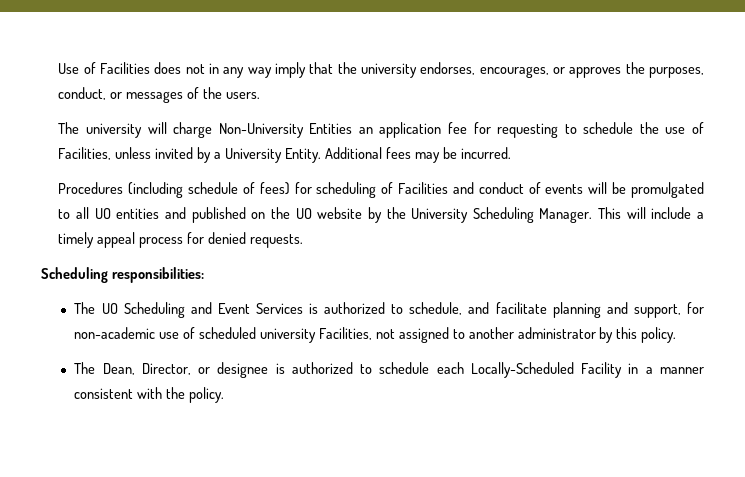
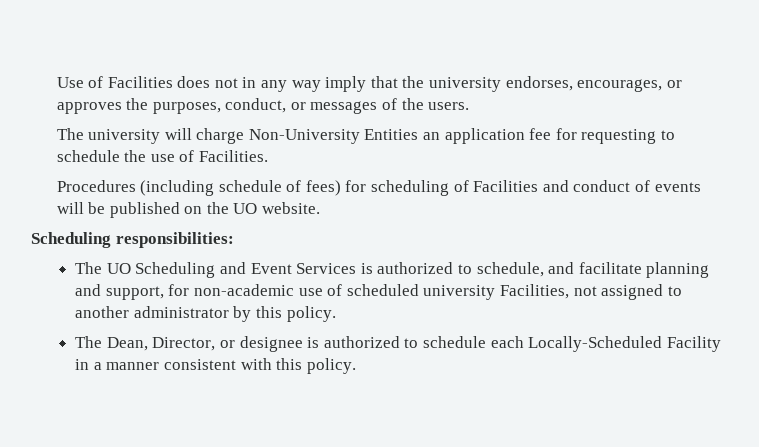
- The university will charge Non-University Entities an application fee for requesting to schedule the use of Facilities, unless invited by a University Entity. Additional fees may be incurred.
+ The university will charge Non-University Entities an application fee for requesting to schedule the use of Facilities.
- Procedures (including schedule of fees) for scheduling of Facilities and conduct of events will be promulgated to all UO entities and published on the UO website by the University Scheduling Manager. This will include a timely appeal process for denied requests.
+ Procedures (including schedule of fees) for scheduling of Facilities and conduct of events will be published on the UO website.
- The Dean, Director, or designee is authorized to schedule each Locally-Scheduled Facility in a manner consistent with the policy.
+ The Dean, Director, or designee is authorized to schedule each Locally-Scheduled Facility in a manner consistent with this policy.

